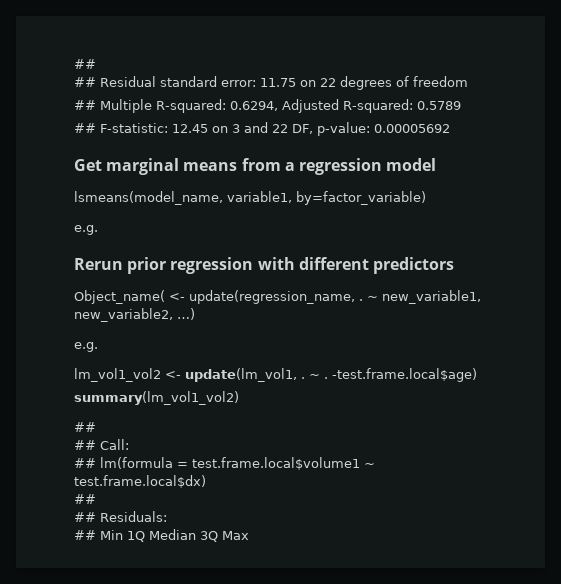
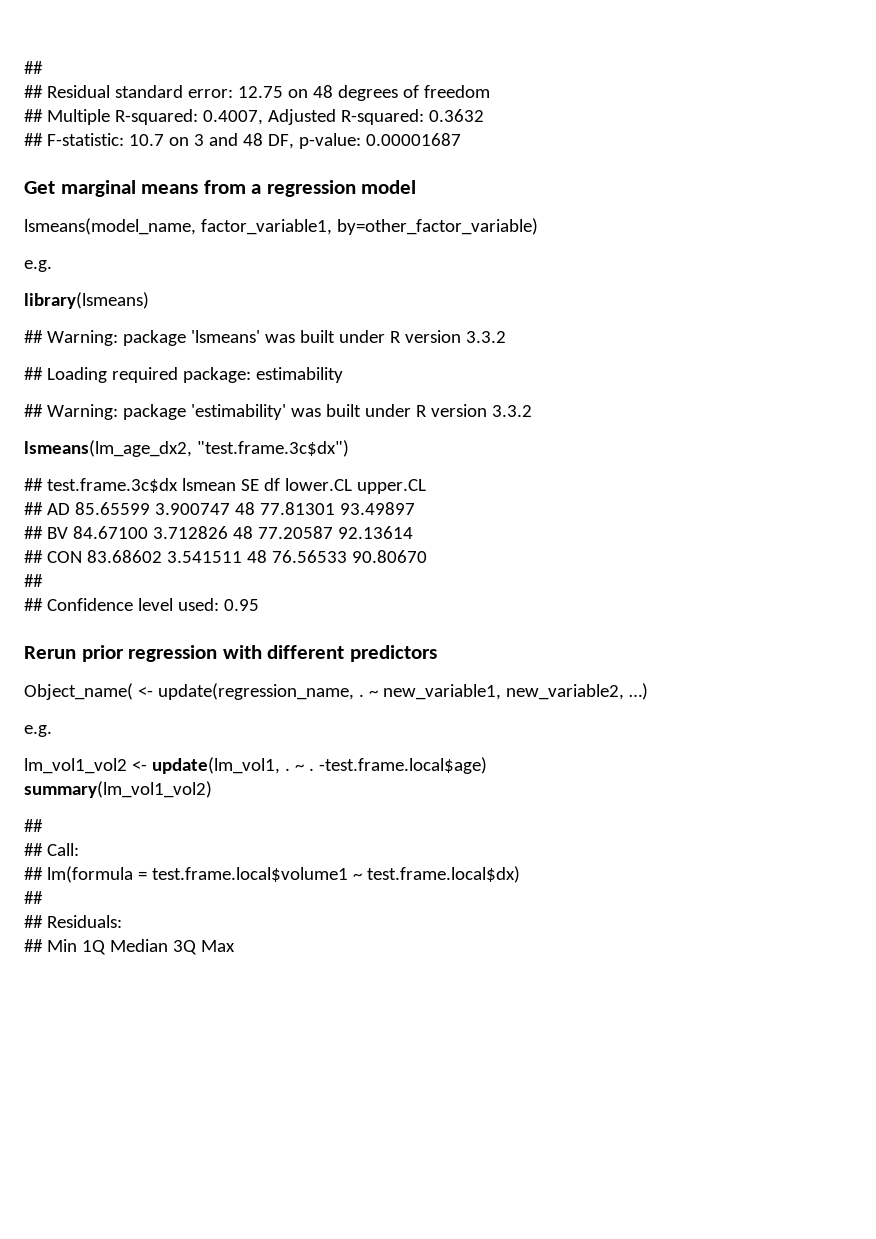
- ## Residual standard error: 11.75 on 22 degrees of freedom
+ ## Residual standard error: 12.75 on 48 degrees of freedom
- ## Multiple R-squared: 0.6294, Adjusted R-squared: 0.5789
+ ## Multiple R-squared: 0.4007, Adjusted R-squared: 0.3632
- ## F-statistic: 12.45 on 3 and 22 DF, p-value: 0.00005692
+ ## F-statistic: 10.7 on 3 and 48 DF, p-value: 0.00001687
- lsmeans(model_name, variable1, by=factor_variable)
+ lsmeans(model_name, factor_variable1, by=other_factor_variable)
  e.g.
+ library(lsmeans)
+ ## Warning: package 'lsmeans' was built under R version 3.3.2
+ ## Loading required package: estimability
+ ## Warning: package 'estimability' was built under R version 3.3.2
+ lsmeans(lm_age_dx2, "test.frame.3c$dx")
+ ## test.frame.3c$dx lsmean SE df lower.CL upper.CL
+ ## AD 85.65599 3.900747 48 77.81301 93.49897
+ ## BV 84.67100 3.712826 48 77.20587 92.13614
+ ## CON 83.68602 3.541511 48 76.56533 90.80670
+ ##
+ ## Confidence level used: 0.95

